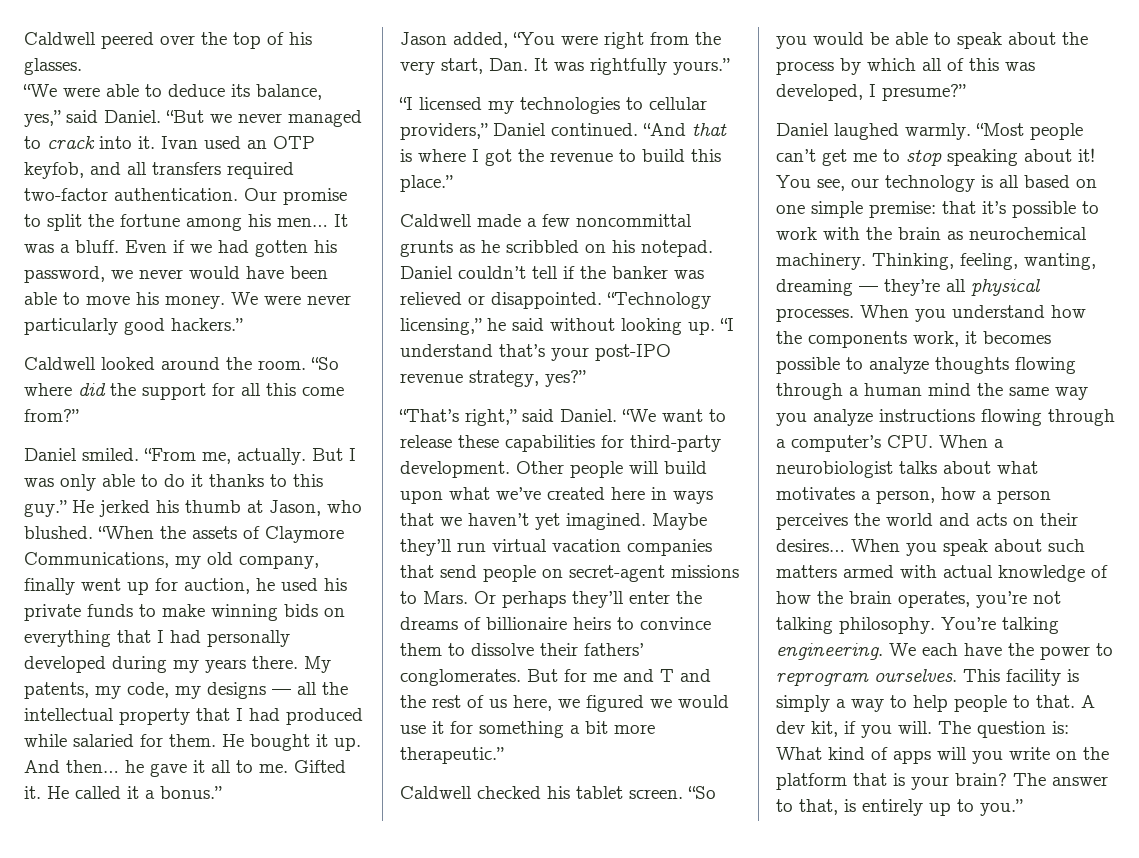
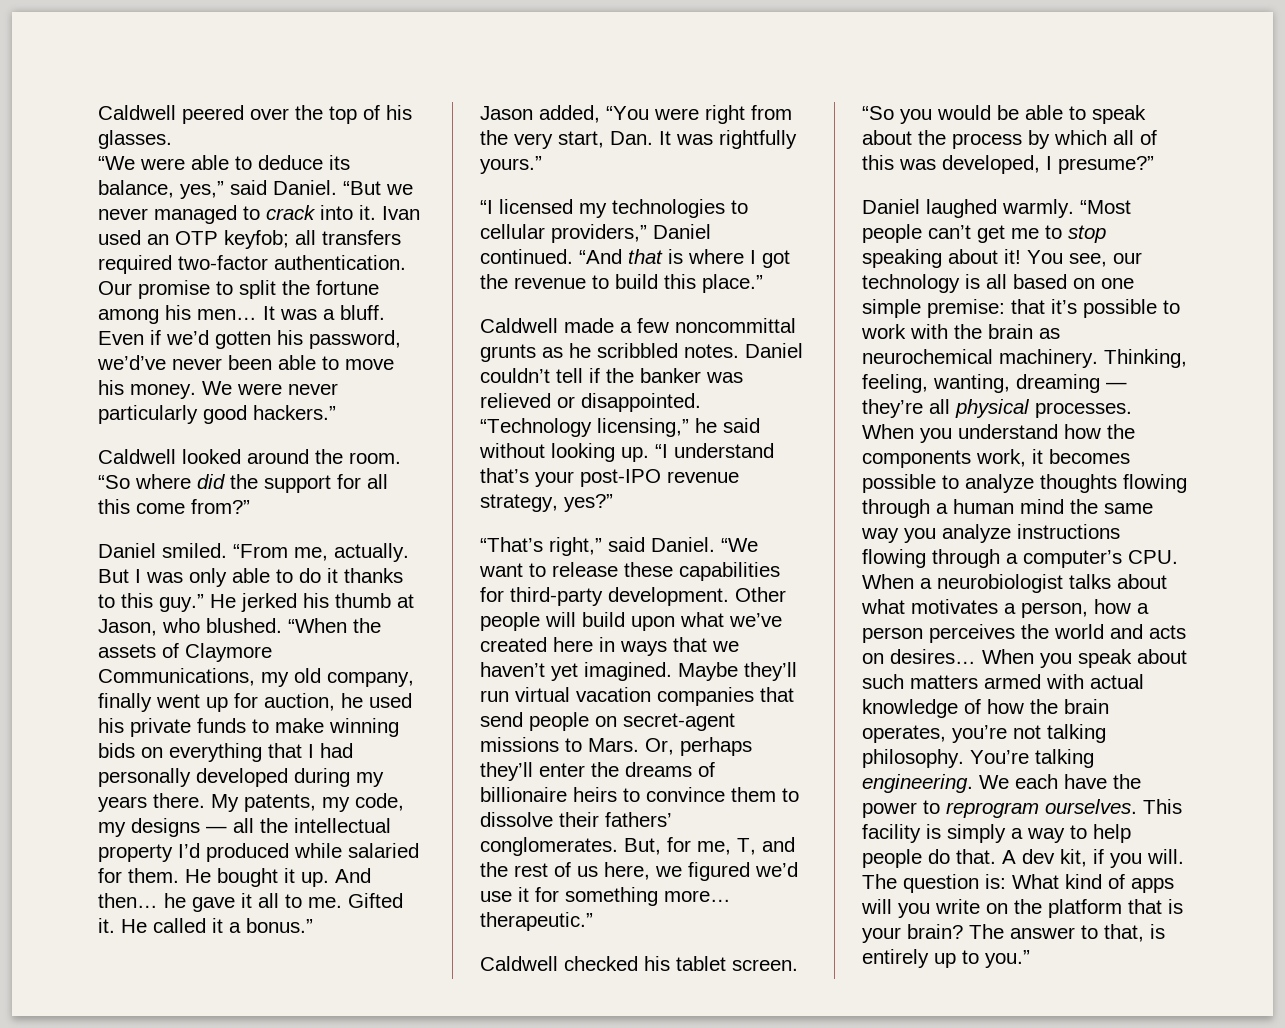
- Ivan used an OTP keyfob, and all transfers required two-factor authentication.
+ Ivan used an OTP keyfob; all transfers required two-factor authentication.
- Even if we had gotten his password, we never would have been able to move his money.
+ Even if we’d gotten his password, we’d’ve never been able to move his money.
- My patents, my code, my designs — all the intellectual property that I had produced while salaried for them.
+ My patents, my code, my designs — all the intellectual property I’d produced while salaried for them.
- Caldwell made a few noncommittal grunts as he scribbled on his notepad.
+ Caldwell made a few noncommittal grunts as he scribbled notes.
- Or perhaps they’ll enter the dreams of billionaire heirs to convince them to dissolve their fathers’ conglomerates.
+ Or, perhaps they’ll enter the dreams of billionaire heirs to convince them to dissolve their fathers’ conglomerates.
- But for me and T and the rest of us here, we figured we would use it for something a bit more therapeutic.”
+ But, for me, T, and the rest of us here, we figured we’d use it for something more… therapeutic.”
- When you understand how the components work, it becomes possible to analyze thoughts flowing through a human mind the same way you analyze instructions flowing through a computer’s CPU. When a neurobiologist talks about what motivates a person, how a person perceives the world and acts on their desires…
+ When you understand how the components work, it becomes possible to analyze thoughts flowing through a human mind the same way you analyze instructions flowing through a computer’s CPU. When a neurobiologist talks about what motivates a person, how a person perceives the world and acts on desires…
- This facility is simply a way to help people to that.
+ This facility is simply a way to help people do that.

